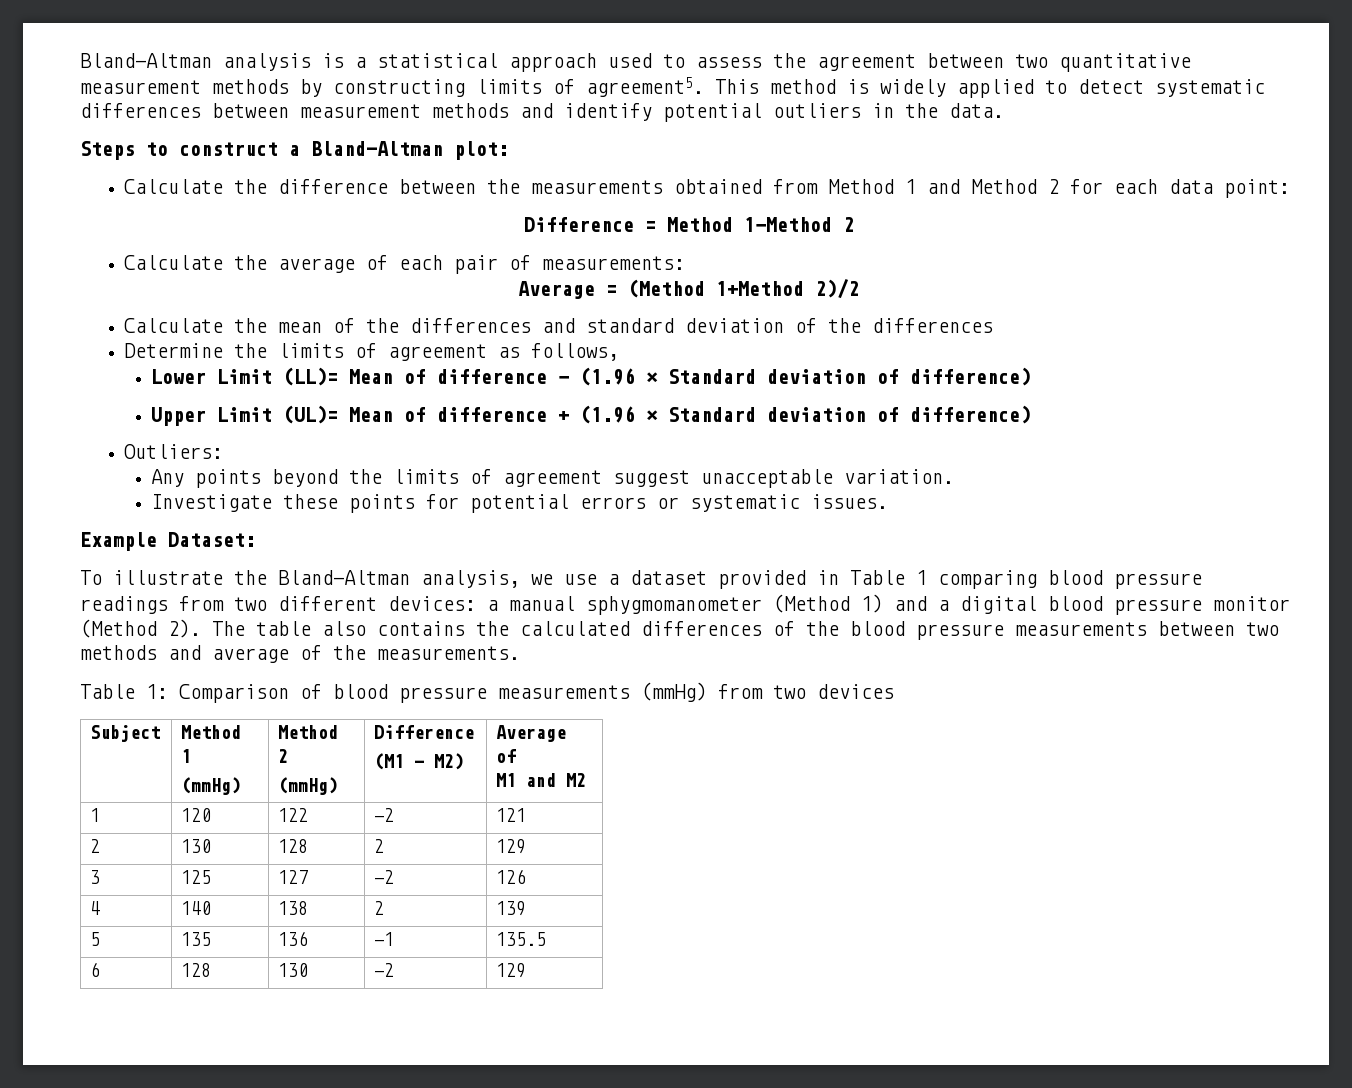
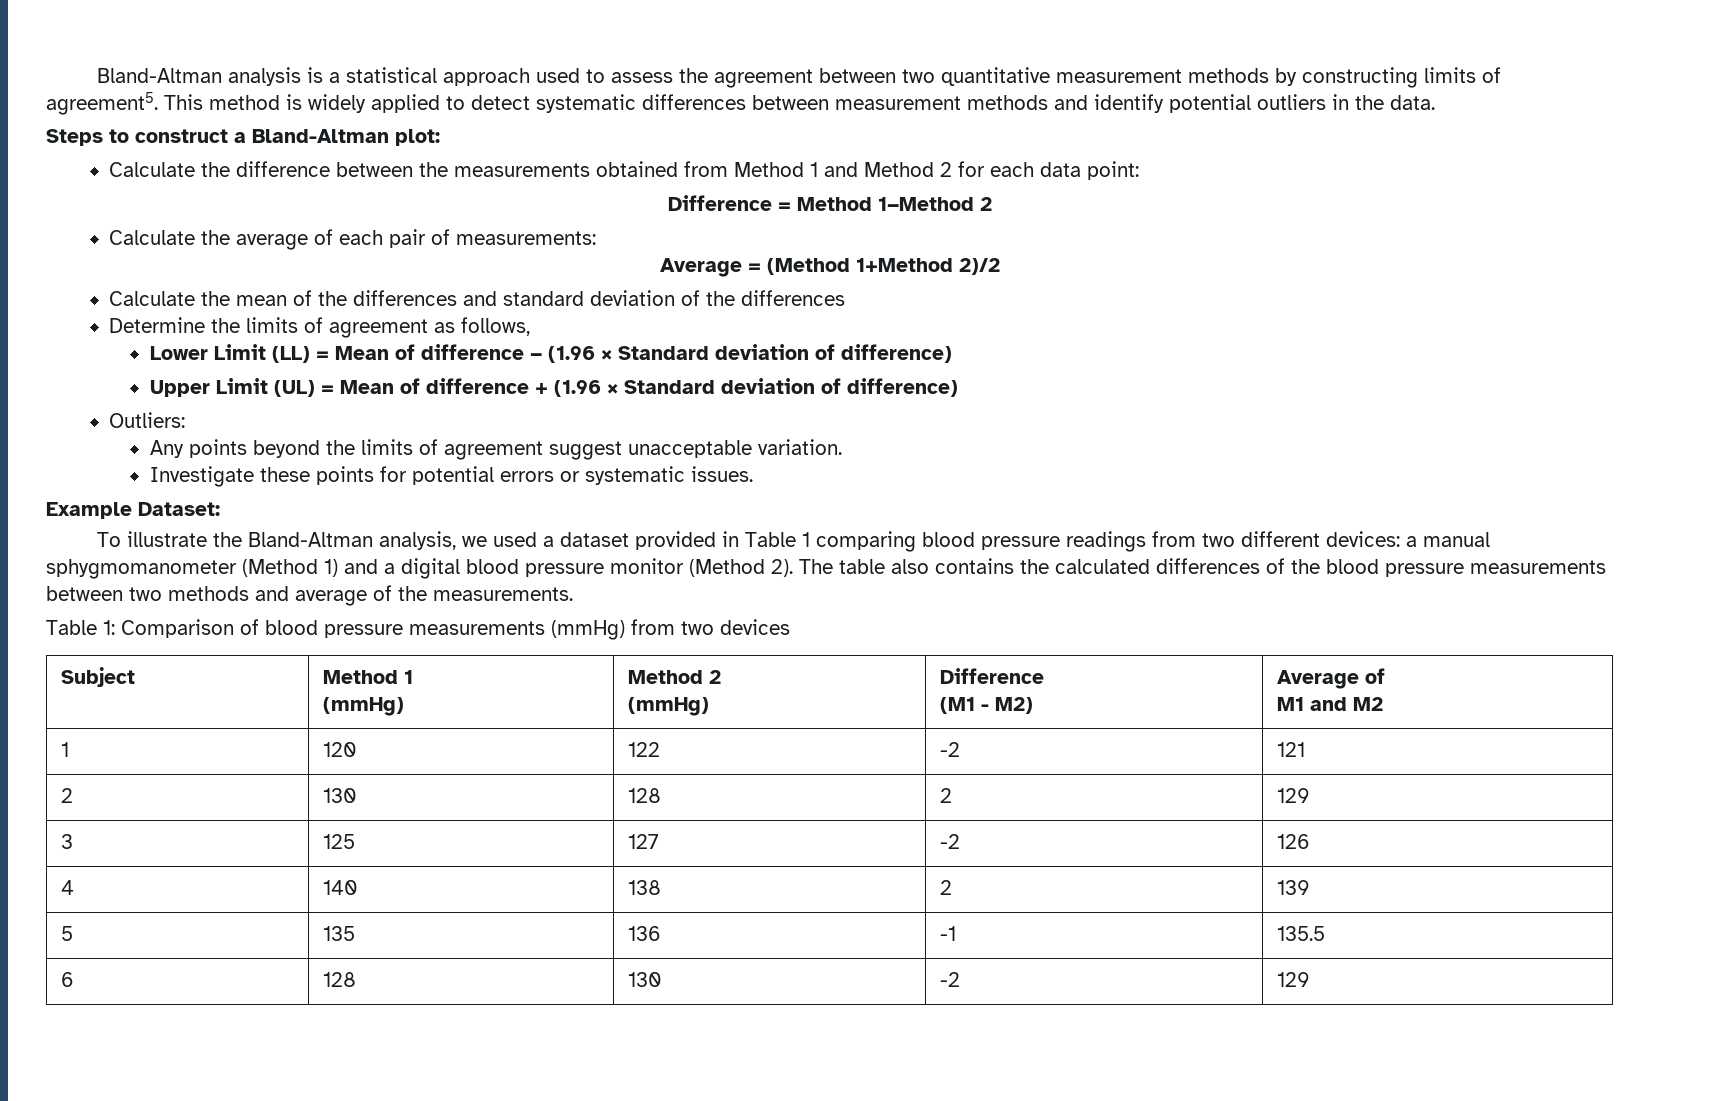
- Lower Limit (LL)= Mean of difference − (1.96 × Standard deviation of difference)
+ Lower Limit (LL) = Mean of difference − (1.96 × Standard deviation of difference)
- Upper Limit (UL)= Mean of difference + (1.96 × Standard deviation of difference)
+ Upper Limit (UL) = Mean of difference + (1.96 × Standard deviation of difference)
- To illustrate the Bland-Altman analysis, we use a dataset provided in Table 1 comparing blood pressure readings from two different devices: a manual sphygmomanometer (Method 1) and a digital blood pressure monitor (Method 2).
+ To illustrate the Bland-Altman analysis, we used a dataset provided in Table 1 comparing blood pressure readings from two different devices: a manual sphygmomanometer (Method 1) and a digital blood pressure monitor (Method 2).

